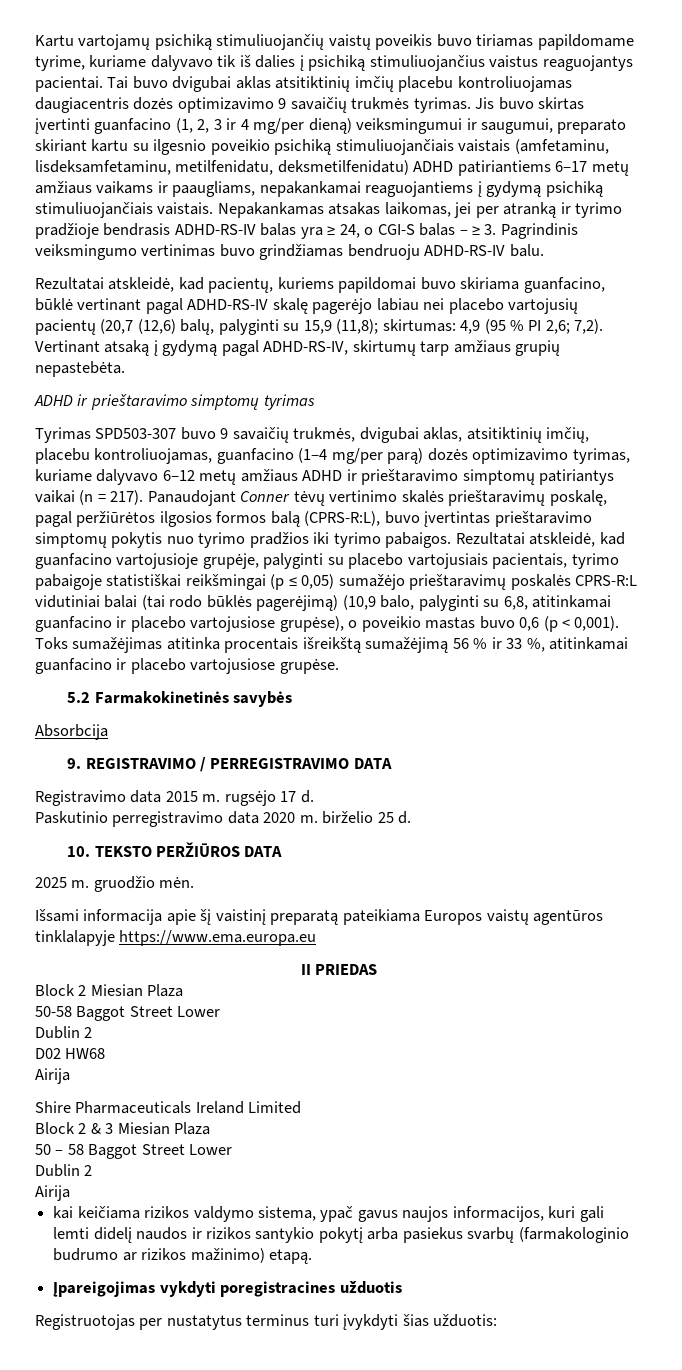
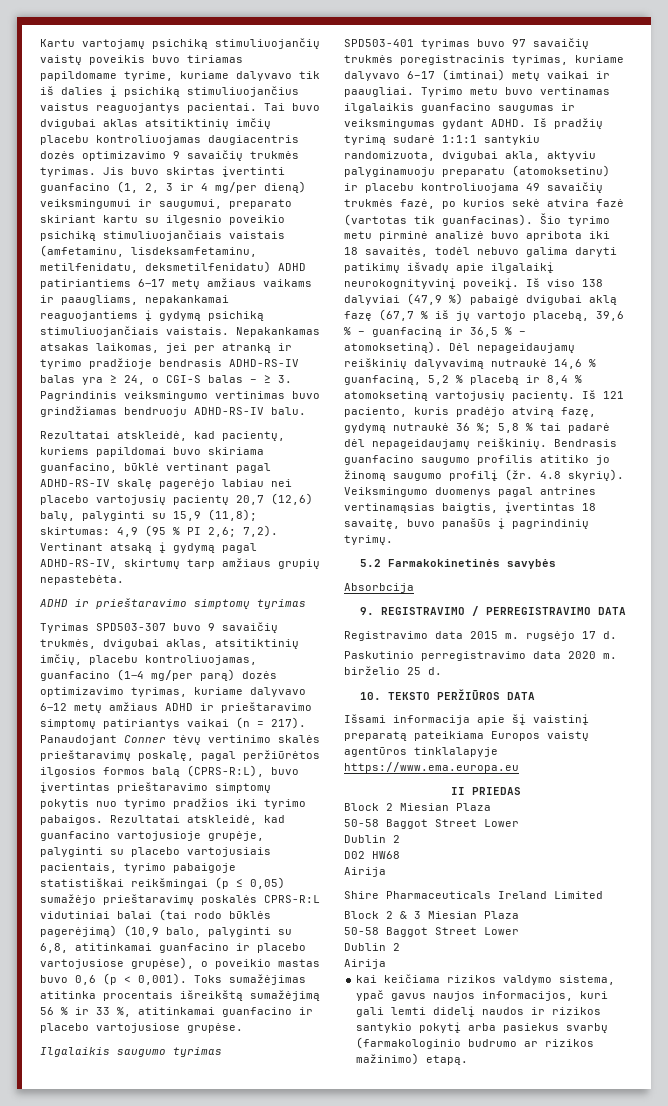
- Rezultatai atskleidė, kad pacientų, kuriems papildomai buvo skiriama guanfacino, būklė vertinant pagal ADHD-RS-IV skalę pagerėjo labiau nei placebo vartojusių pacientų (20,7 (12,6) balų, palyginti su 15,9 (11,8); skirtumas: 4,9 (95 % PI 2,6; 7,2).
+ Rezultatai atskleidė, kad pacientų, kuriems papildomai buvo skiriama guanfacino, būklė vertinant pagal ADHD-RS-IV skalę pagerėjo labiau nei placebo vartojusių pacientų 20,7 (12,6) balų, palyginti su 15,9 (11,8); skirtumas: 4,9 (95 % PI 2,6; 7,2).
+ Ilgalaikis saugumo tyrimas
+ SPD503-401 tyrimas buvo 97 savaičių trukmės poregistracinis tyrimas, kuriame dalyvavo 6–17 (imtinai) metų vaikai ir paaugliai. Tyrimo metu buvo vertinamas ilgalaikis guanfacino saugumas ir veiksmingumas gydant ADHD. Iš pradžių tyrimą sudarė 1:1:1 santykiu randomizuota, dvigubai akla, aktyviu palyginamuoju preparatu (atomoksetinu) ir placebu kontroliuojama 49 savaičių trukmės fazė, po kurios sekė atvira fazė (vartotas tik guanfacinas). Šio tyrimo metu pirminė analizė buvo apribota iki 18 savaitės, todėl nebuvo galima daryti patikimų išvadų apie ilgalaikį neurokognityvinį poveikį. Iš viso 138 dalyviai (47,9 %) pabaigė dvigubai aklą fazę (67,7 % iš jų vartojo placebą, 39,6 % – guanfaciną ir 36,5 % – atomoksetiną). Dėl nepageidaujamų reiškinių dalyvavimą nutraukė 14,6 % guanfaciną, 5,2 % placebą ir 8,4 % atomoksetiną vartojusių pacientų. Iš 121 paciento, kuris pradėjo atvirą fazę, gydymą nutraukė 36 %; 5,8 % tai padarė dėl nepageidaujamų reiškinių. Bendrasis guanfacino saugumo profilis atitiko jo žinomą saugumo profilį (žr. 4.8 skyrių). Veiksmingumo duomenys pagal antrines vertinamąsias baigtis, įvertintas 18 savaitę, buvo panašūs į pagrindinių tyrimų.
- 2025 m. gruodžio mėn.
  Block 2 & 3 Miesian Plaza
- 50 – 58 Baggot Street Lower
+ 50-58 Baggot Street Lower
- Įpareigojimas vykdyti poregistracines užduotis
- Registruotojas per nustatytus terminus turi įvykdyti šias užduotis:

